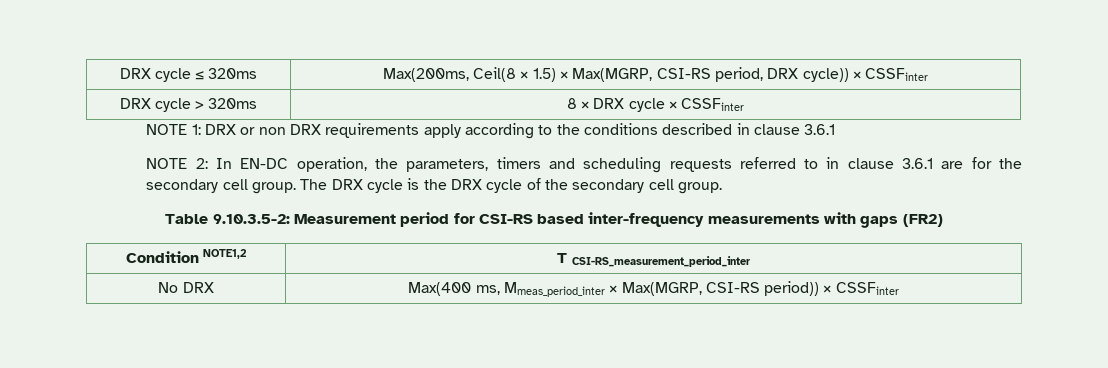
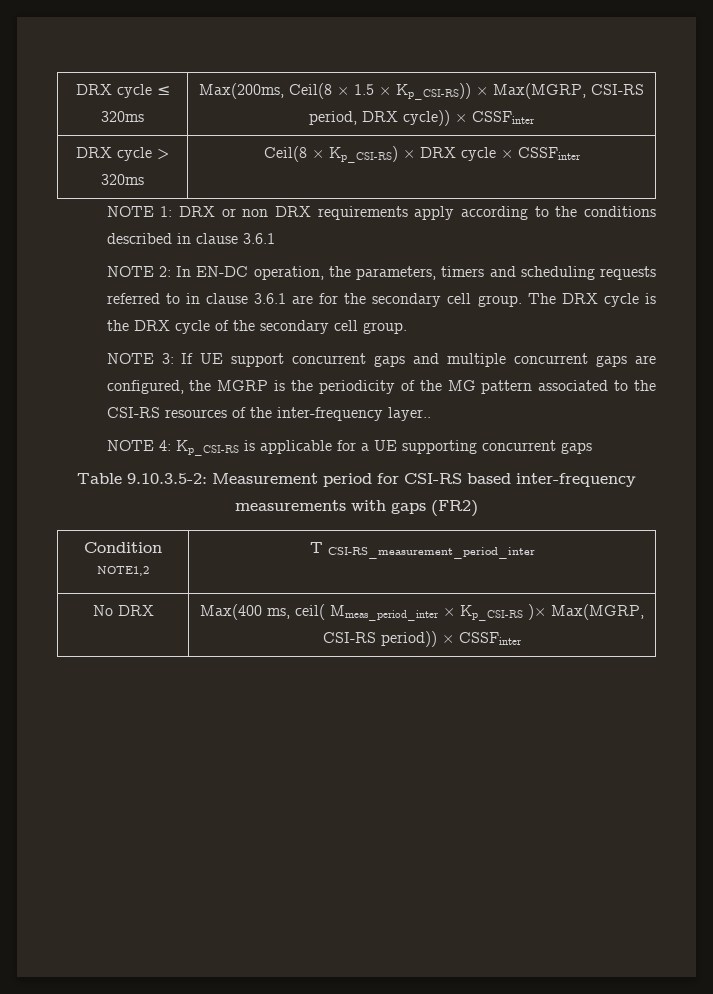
- DRX cycle ≤ 320ms | Max(200ms, Ceil(8 × 1.5) × Max(MGRP, CSI-RS period, DRX cycle)) × CSSFinter
+ DRX cycle ≤ 320ms | Max(200ms, Ceil(8 × 1.5 × Kp_CSI-RS)) × Max(MGRP, CSI-RS period, DRX cycle)) × CSSFinter
- DRX cycle > 320ms | 8 × DRX cycle × CSSFinter
+ DRX cycle > 320ms | Ceil(8 × Kp_CSI-RS) × DRX cycle × CSSFinter
+ NOTE 3: If UE support concurrent gaps and multiple concurrent gaps are configured, the MGRP is the periodicity of the MG pattern associated to the CSI-RS resources of the inter-frequency layer..
+ NOTE 4: Kp_CSI-RS is applicable for a UE supporting concurrent gaps
- No DRX | Max(400 ms, Mmeas_period_inter × Max(MGRP, CSI-RS period)) × CSSFinter
+ No DRX | Max(400 ms, ceil( Mmeas_period_inter × Kp_CSI-RS )× Max(MGRP, CSI-RS period)) × CSSFinter

